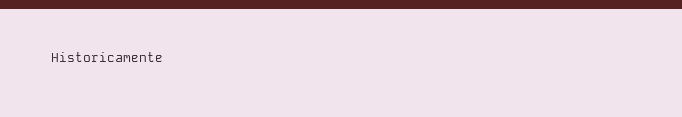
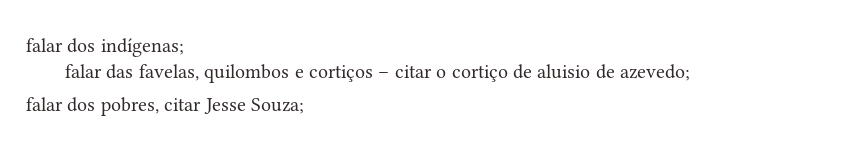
- Historicamente
+ falar dos indígenas;
+ falar das favelas, quilombos e cortiços – citar o cortiço de aluisio de azevedo;
+ falar dos pobres, citar Jesse Souza;

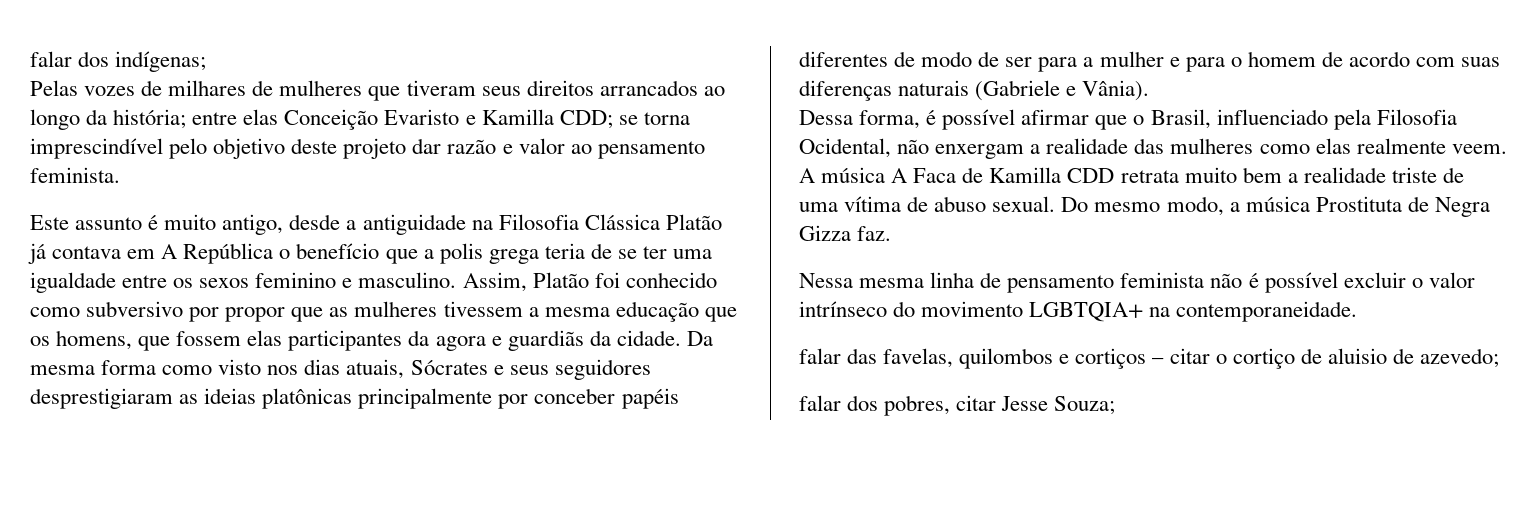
+ Pelas vozes de milhares de mulheres que tiveram seus direitos arrancados ao longo da história; entre elas Conceição Evaristo e Kamilla CDD; se torna imprescindível pelo objetivo deste projeto dar razão e valor ao pensamento feminista.
+ Este assunto é muito antigo, desde a antiguidade na Filosofia Clássica Platão já contava em A República o benefício que a polis grega teria de se ter uma igualdade entre os sexos feminino e masculino. Assim, Platão foi conhecido como subversivo por propor que as mulheres tivessem a mesma educação que os homens, que fossem elas participantes da agora e guardiãs da cidade. Da mesma forma como visto nos dias atuais, Sócrates e seus seguidores desprestigiaram as ideias platônicas principalmente por conceber papéis diferentes de modo de ser para a mulher e para o homem de acordo com suas diferenças naturais (Gabriele e Vânia).
+ Dessa forma, é possível afirmar que o Brasil, influenciado pela Filosofia Ocidental, não enxergam a realidade das mulheres como elas realmente veem. A música A Faca de Kamilla CDD retrata muito bem a realidade triste de uma vítima de abuso sexual. Do mesmo modo, a música Prostituta de Negra Gizza faz.
+ Nessa mesma linha de pensamento feminista não é possível excluir o valor intrínseco do movimento LGBTQIA+ na contemporaneidade.

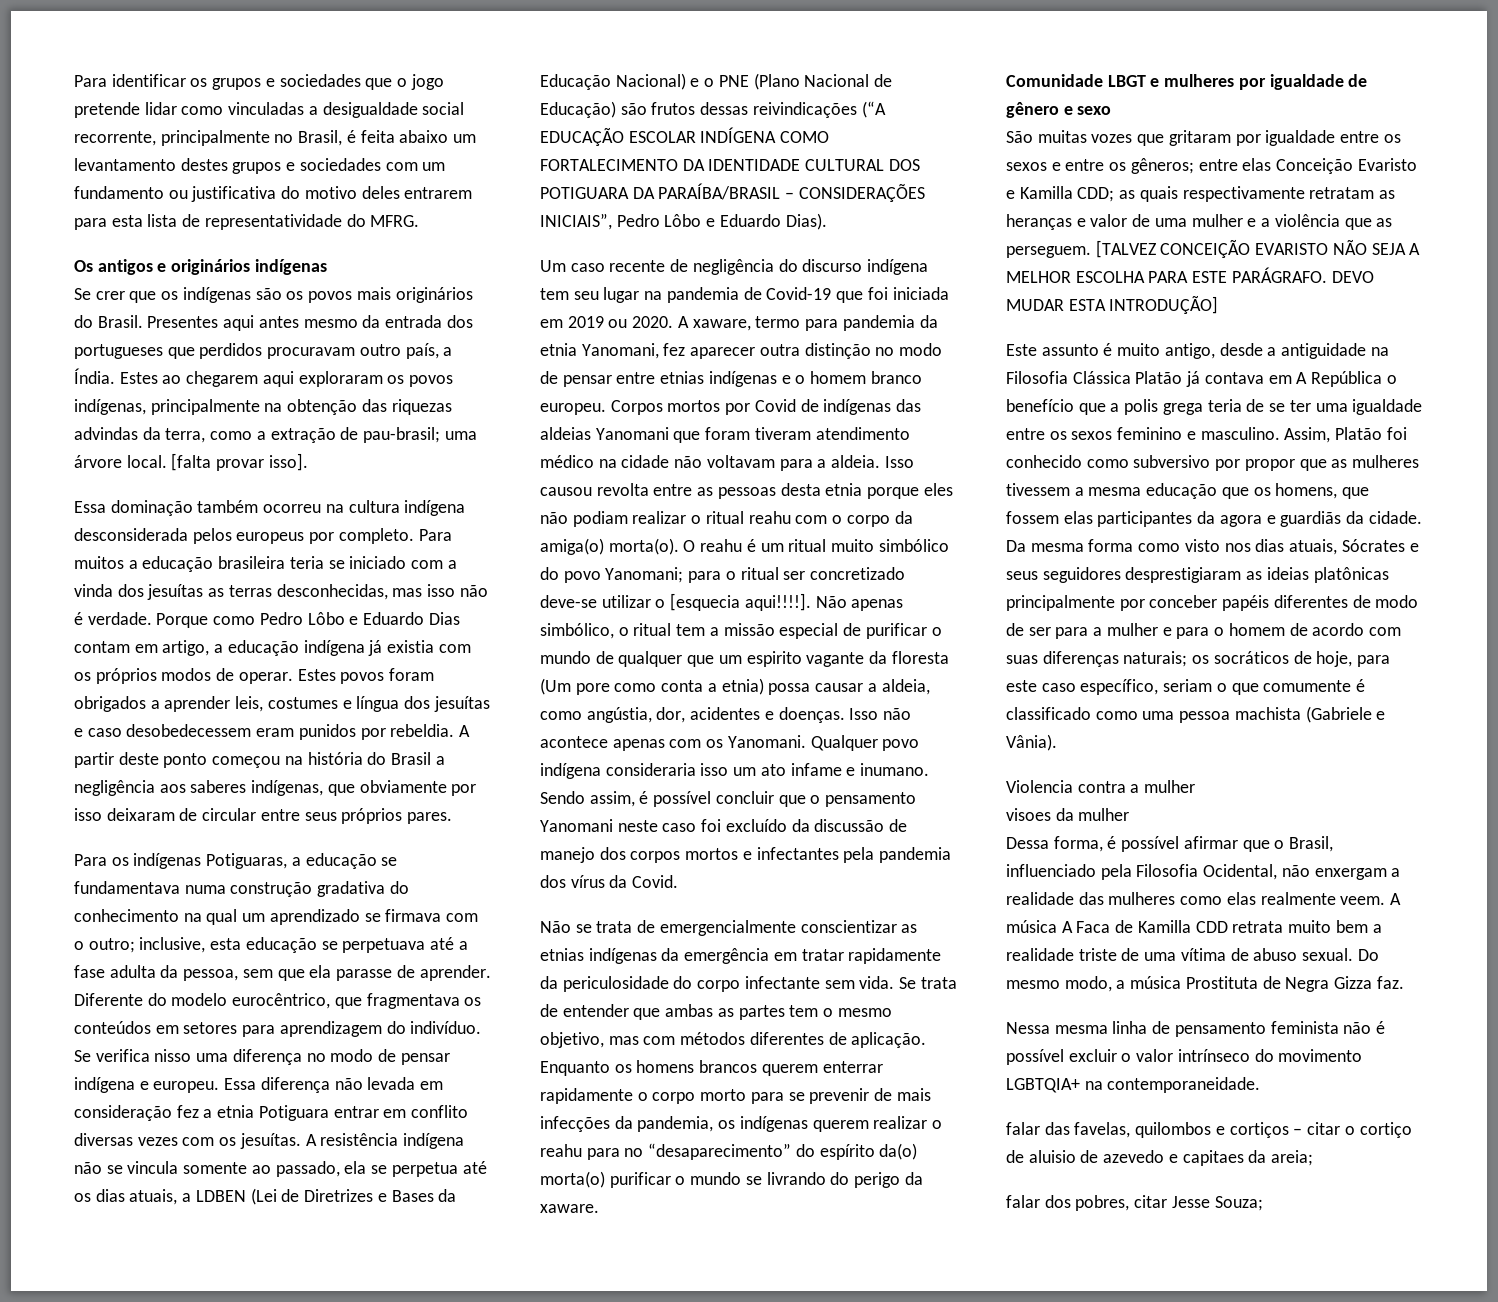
- falar dos indígenas;
- Pelas vozes de milhares de mulheres que tiveram seus direitos arrancados ao longo da história; entre elas Conceição Evaristo e Kamilla CDD; se torna imprescindível pelo objetivo deste projeto dar razão e valor ao pensamento feminista.
+ Para identificar os grupos e sociedades que o jogo pretende lidar como vinculadas a desigualdade social recorrente, principalmente no Brasil, é feita abaixo um levantamento destes grupos e sociedades com um fundamento ou justificativa do motivo deles entrarem para esta lista de representatividade do MFRG.
+ Os antigos e originários indígenas
+ Se crer que os indígenas são os povos mais originários do Brasil. Presentes aqui antes mesmo da entrada dos portugueses que perdidos procuravam outro país, a Índia. Estes ao chegarem aqui exploraram os povos indígenas, principalmente na obtenção das riquezas advindas da terra, como a extração de pau-brasil; uma árvore local. [falta provar isso].
+ Essa dominação também ocorreu na cultura indígena desconsiderada pelos europeus por completo. Para muitos a educação brasileira teria se iniciado com a vinda dos jesuítas as terras desconhecidas, mas isso não é verdade. Porque como Pedro Lôbo e Eduardo Dias contam em artigo, a educação indígena já existia com os próprios modos de operar. Estes povos foram obrigados a aprender leis, costumes e língua dos jesuítas e caso desobedecessem eram punidos por rebeldia. A partir deste ponto começou na história do Brasil a negligência aos saberes indígenas, que obviamente por isso deixaram de circular entre seus próprios pares.
+ Para os indígenas Potiguaras, a educação se fundamentava numa construção gradativa do conhecimento na qual um aprendizado se firmava com o outro; inclusive, esta educação se perpetuava até a fase adulta da pessoa, sem que ela parasse de aprender. Diferente do modelo eurocêntrico, que fragmentava os conteúdos em setores para aprendizagem do indivíduo. Se verifica nisso uma diferença no modo de pensar indígena e europeu. Essa diferença não levada em consideração fez a etnia Potiguara entrar em conflito diversas vezes com os jesuítas. A resistência indígena não se vincula somente ao passado, ela se perpetua até os dias atuais, a LDBEN (Lei de Diretrizes e Bases da Educação Nacional) e o PNE (Plano Nacional de Educação) são frutos dessas reivindicações (“A EDUCAÇÃO ESCOLAR INDÍGENA COMO FORTALECIMENTO DA IDENTIDADE CULTURAL DOS POTIGUARA DA PARAÍBA/BRASIL – CONSIDERAÇÕES INICIAIS”, Pedro Lôbo e Eduardo Dias).
+ Um caso recente de negligência do discurso indígena tem seu lugar na pandemia de Covid-19 que foi iniciada em 2019 ou 2020. A xaware, termo para pandemia da etnia Yanomani, fez aparecer outra distinção no modo de pensar entre etnias indígenas e o homem branco europeu. Corpos mortos por Covid de indígenas das aldeias Yanomani que foram tiveram atendimento médico na cidade não voltavam para a aldeia. Isso causou revolta entre as pessoas desta etnia porque eles não podiam realizar o ritual reahu com o corpo da amiga(o) morta(o). O reahu é um ritual muito simbólico do povo Yanomani; para o ritual ser concretizado deve-se utilizar o [esquecia aqui!!!!]. Não apenas simbólico, o ritual tem a missão especial de purificar o mundo de qualquer que um espirito vagante da floresta (Um pore como conta a etnia) possa causar a aldeia, como angústia, dor, acidentes e doenças. Isso não acontece apenas com os Yanomani. Qualquer povo indígena consideraria isso um ato infame e inumano. Sendo assim, é possível concluir que o pensamento Yanomani neste caso foi excluído da discussão de manejo dos corpos mortos e infectantes pela pandemia dos vírus da Covid.
+ Não se trata de emergencialmente conscientizar as etnias indígenas da emergência em tratar rapidamente da periculosidade do corpo infectante sem vida. Se trata de entender que ambas as partes tem o mesmo objetivo, mas com métodos diferentes de aplicação. Enquanto os homens brancos querem enterrar rapidamente o corpo morto para se prevenir de mais infecções da pandemia, os indígenas querem realizar o reahu para no “desaparecimento” do espírito da(o) morta(o) purificar o mundo se livrando do perigo da xaware.
+ Comunidade LBGT e mulheres por igualdade de gênero e sexo
+ São muitas vozes que gritaram por igualdade entre os sexos e entre os gêneros; entre elas Conceição Evaristo e Kamilla CDD; as quais respectivamente retratam as heranças e valor de uma mulher e a violência que as perseguem. [TALVEZ CONCEIÇÃO EVARISTO NÃO SEJA A MELHOR ESCOLHA PARA ESTE PARÁGRAFO. DEVO MUDAR ESTA INTRODUÇÃO]
- Da mesma forma como visto nos dias atuais, Sócrates e seus seguidores desprestigiaram as ideias platônicas principalmente por conceber papéis diferentes de modo de ser para a mulher e para o homem de acordo com suas diferenças naturais (Gabriele e Vânia).
+ Da mesma forma como visto nos dias atuais, Sócrates e seus seguidores desprestigiaram as ideias platônicas principalmente por conceber papéis diferentes de modo de ser para a mulher e para o homem de acordo com suas diferenças naturais; os socráticos de hoje, para este caso específico, seriam o que comumente é classificado como uma pessoa machista (Gabriele e Vânia).
+ Violencia contra a mulher
+ visoes da mulher
- falar das favelas, quilombos e cortiços – citar o cortiço de aluisio de azevedo;
+ falar das favelas, quilombos e cortiços – citar o cortiço de aluisio de azevedo e capitaes da areia;

